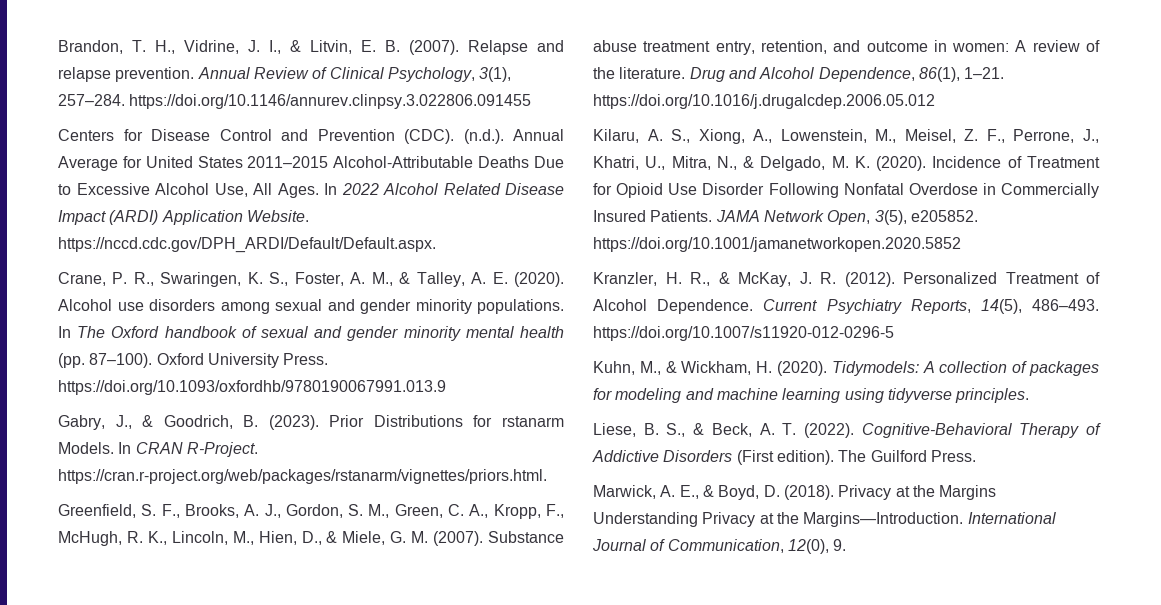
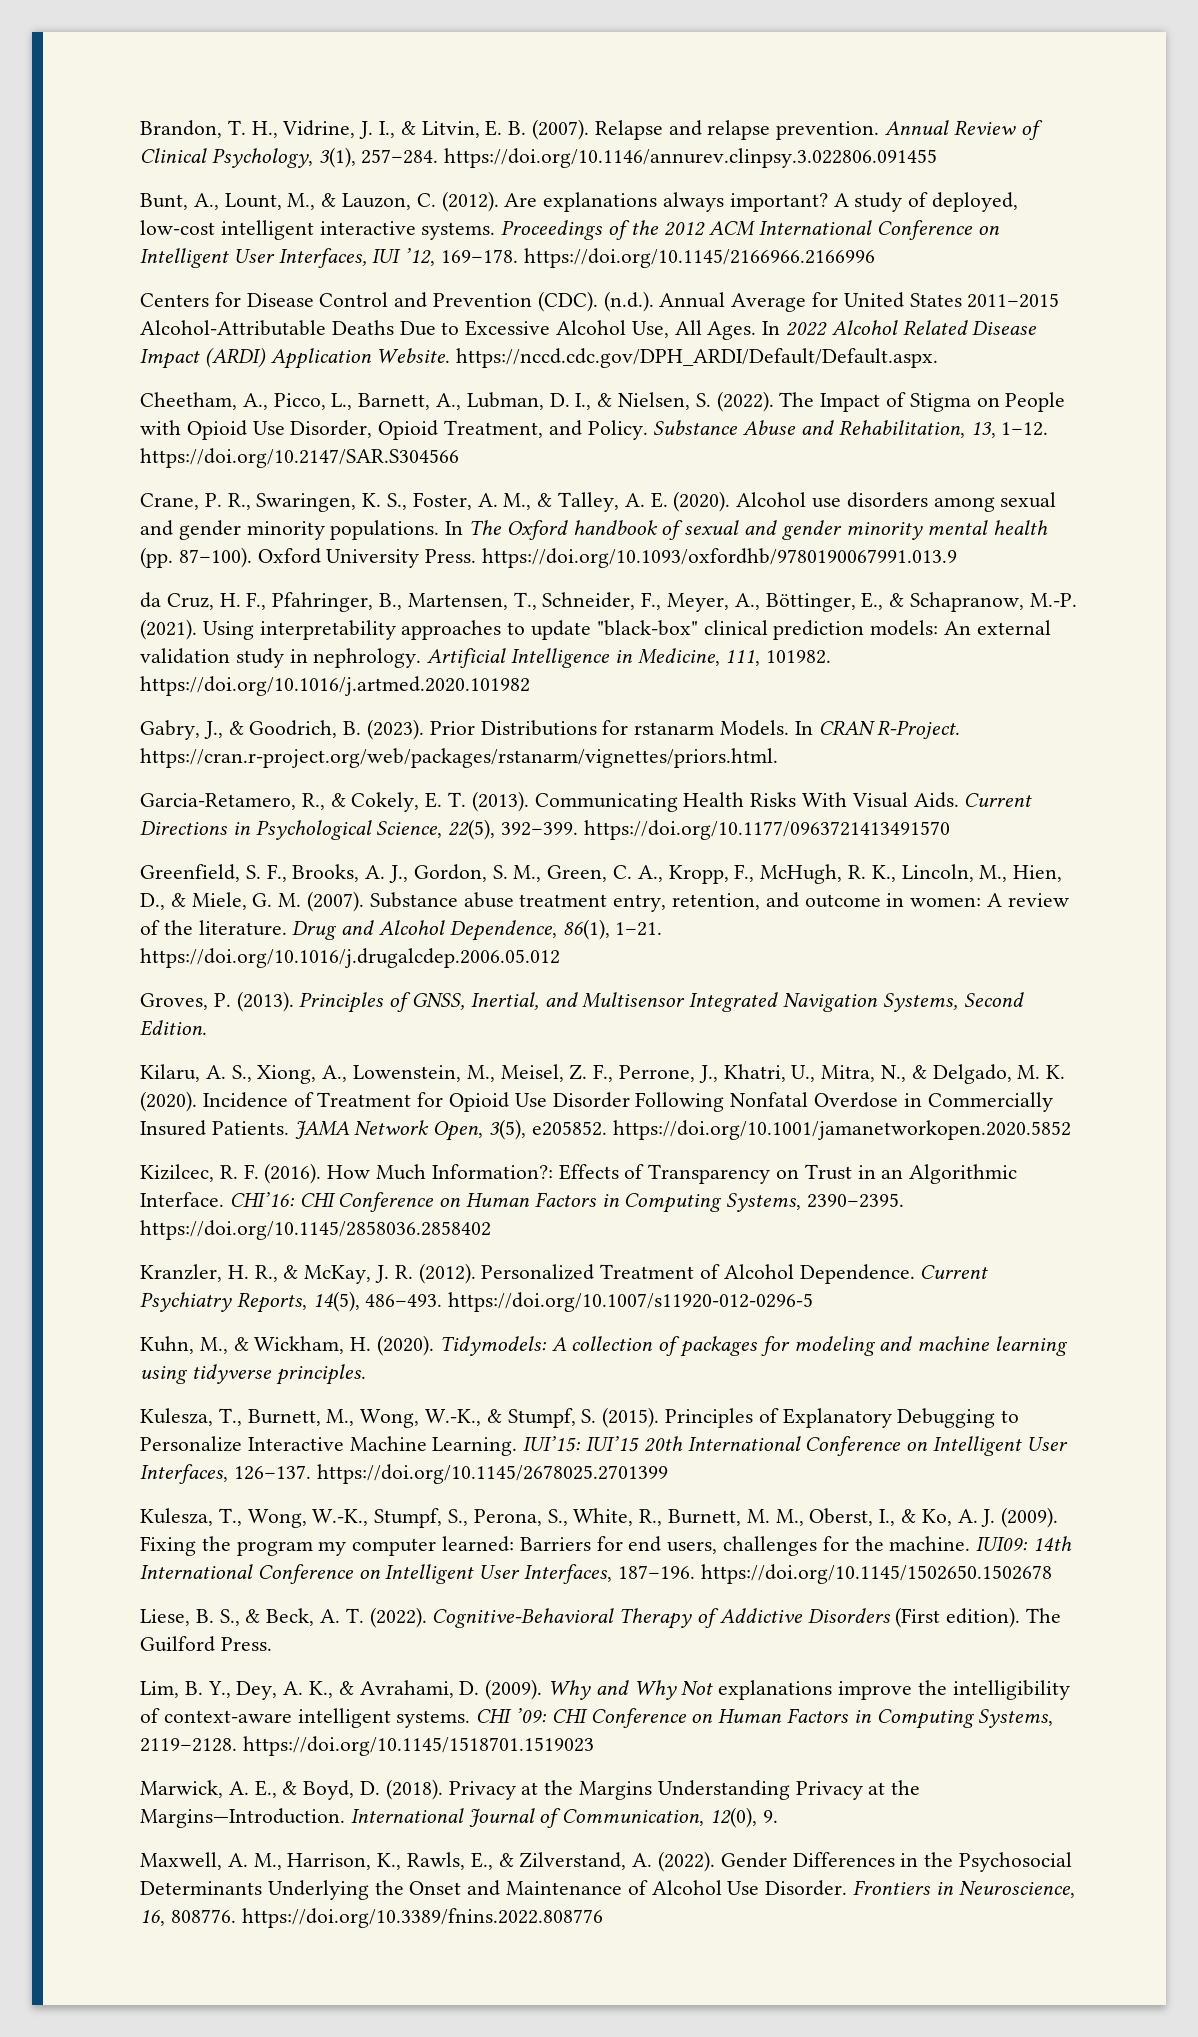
+ Bunt, A., Lount, M., & Lauzon, C. (2012). Are explanations always important? A study of deployed, low-cost intelligent interactive systems. Proceedings of the 2012 ACM International Conference on Intelligent User Interfaces, IUI ’12, 169–178. https://doi.org/10.1145/2166966.2166996
+ Cheetham, A., Picco, L., Barnett, A., Lubman, D. I., & Nielsen, S. (2022). The Impact of Stigma on People with Opioid Use Disorder, Opioid Treatment, and Policy. Substance Abuse and Rehabilitation, 13, 1–12. https://doi.org/10.2147/SAR.S304566
+ da Cruz, H. F., Pfahringer, B., Martensen, T., Schneider, F., Meyer, A., Böttinger, E., & Schapranow, M.-P. (2021). Using interpretability approaches to update "black-box" clinical prediction models: An external validation study in nephrology. Artificial Intelligence in Medicine, 111, 101982. https://doi.org/10.1016/j.artmed.2020.101982
+ Garcia-Retamero, R., & Cokely, E. T. (2013). Communicating Health Risks With Visual Aids. Current Directions in Psychological Science, 22(5), 392–399. https://doi.org/10.1177/0963721413491570
+ Groves, P. (2013). Principles of GNSS, Inertial, and Multisensor Integrated Navigation Systems, Second Edition.
+ Kizilcec, R. F. (2016). How Much Information?: Effects of Transparency on Trust in an Algorithmic Interface. CHI’16: CHI Conference on Human Factors in Computing Systems, 2390–2395. https://doi.org/10.1145/2858036.2858402
+ Kulesza, T., Burnett, M., Wong, W.-K., & Stumpf, S. (2015). Principles of Explanatory Debugging to Personalize Interactive Machine Learning. IUI’15: IUI’15 20th International Conference on Intelligent User Interfaces, 126–137. https://doi.org/10.1145/2678025.2701399
+ Kulesza, T., Wong, W.-K., Stumpf, S., Perona, S., White, R., Burnett, M. M., Oberst, I., & Ko, A. J. (2009). Fixing the program my computer learned: Barriers for end users, challenges for the machine. IUI09: 14th International Conference on Intelligent User Interfaces, 187–196. https://doi.org/10.1145/1502650.1502678
+ Lim, B. Y., Dey, A. K., & Avrahami, D. (2009). Why and Why Not explanations improve the intelligibility of context-aware intelligent systems. CHI ’09: CHI Conference on Human Factors in Computing Systems, 2119–2128. https://doi.org/10.1145/1518701.1519023
+ Maxwell, A. M., Harrison, K., Rawls, E., & Zilverstand, A. (2022). Gender Differences in the Psychosocial Determinants Underlying the Onset and Maintenance of Alcohol Use Disorder. Frontiers in Neuroscience, 16, 808776. https://doi.org/10.3389/fnins.2022.808776

